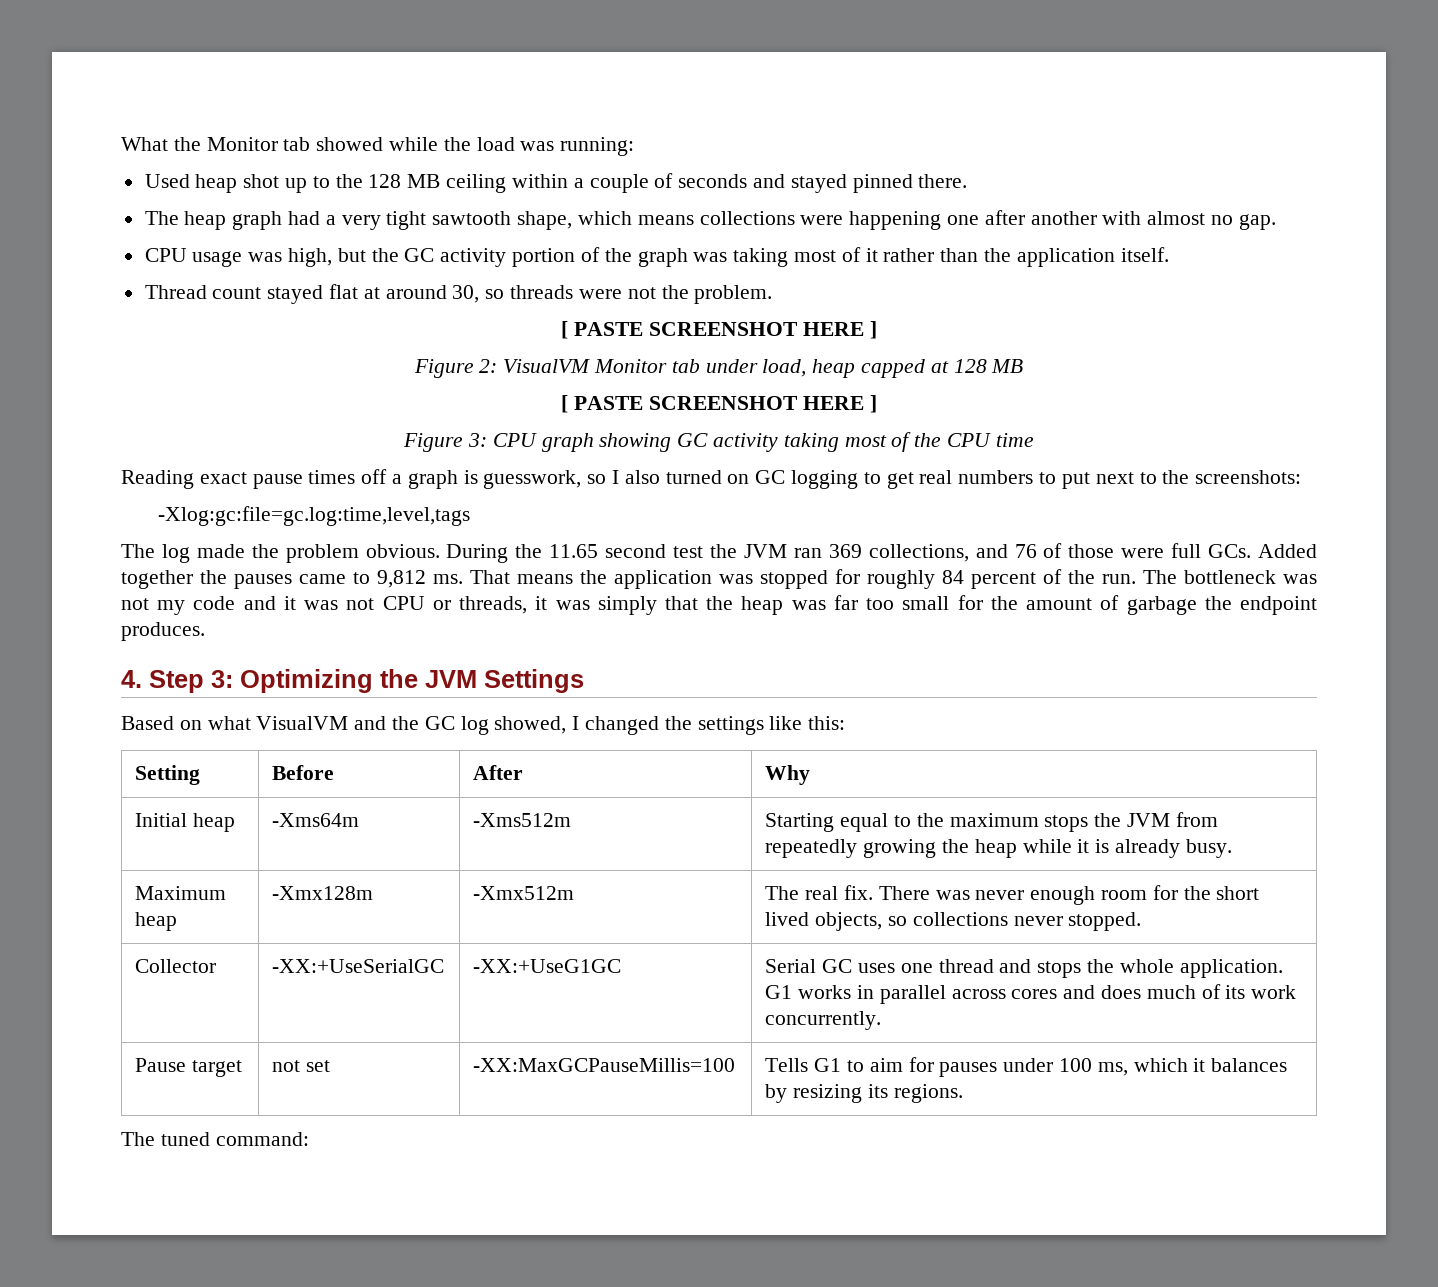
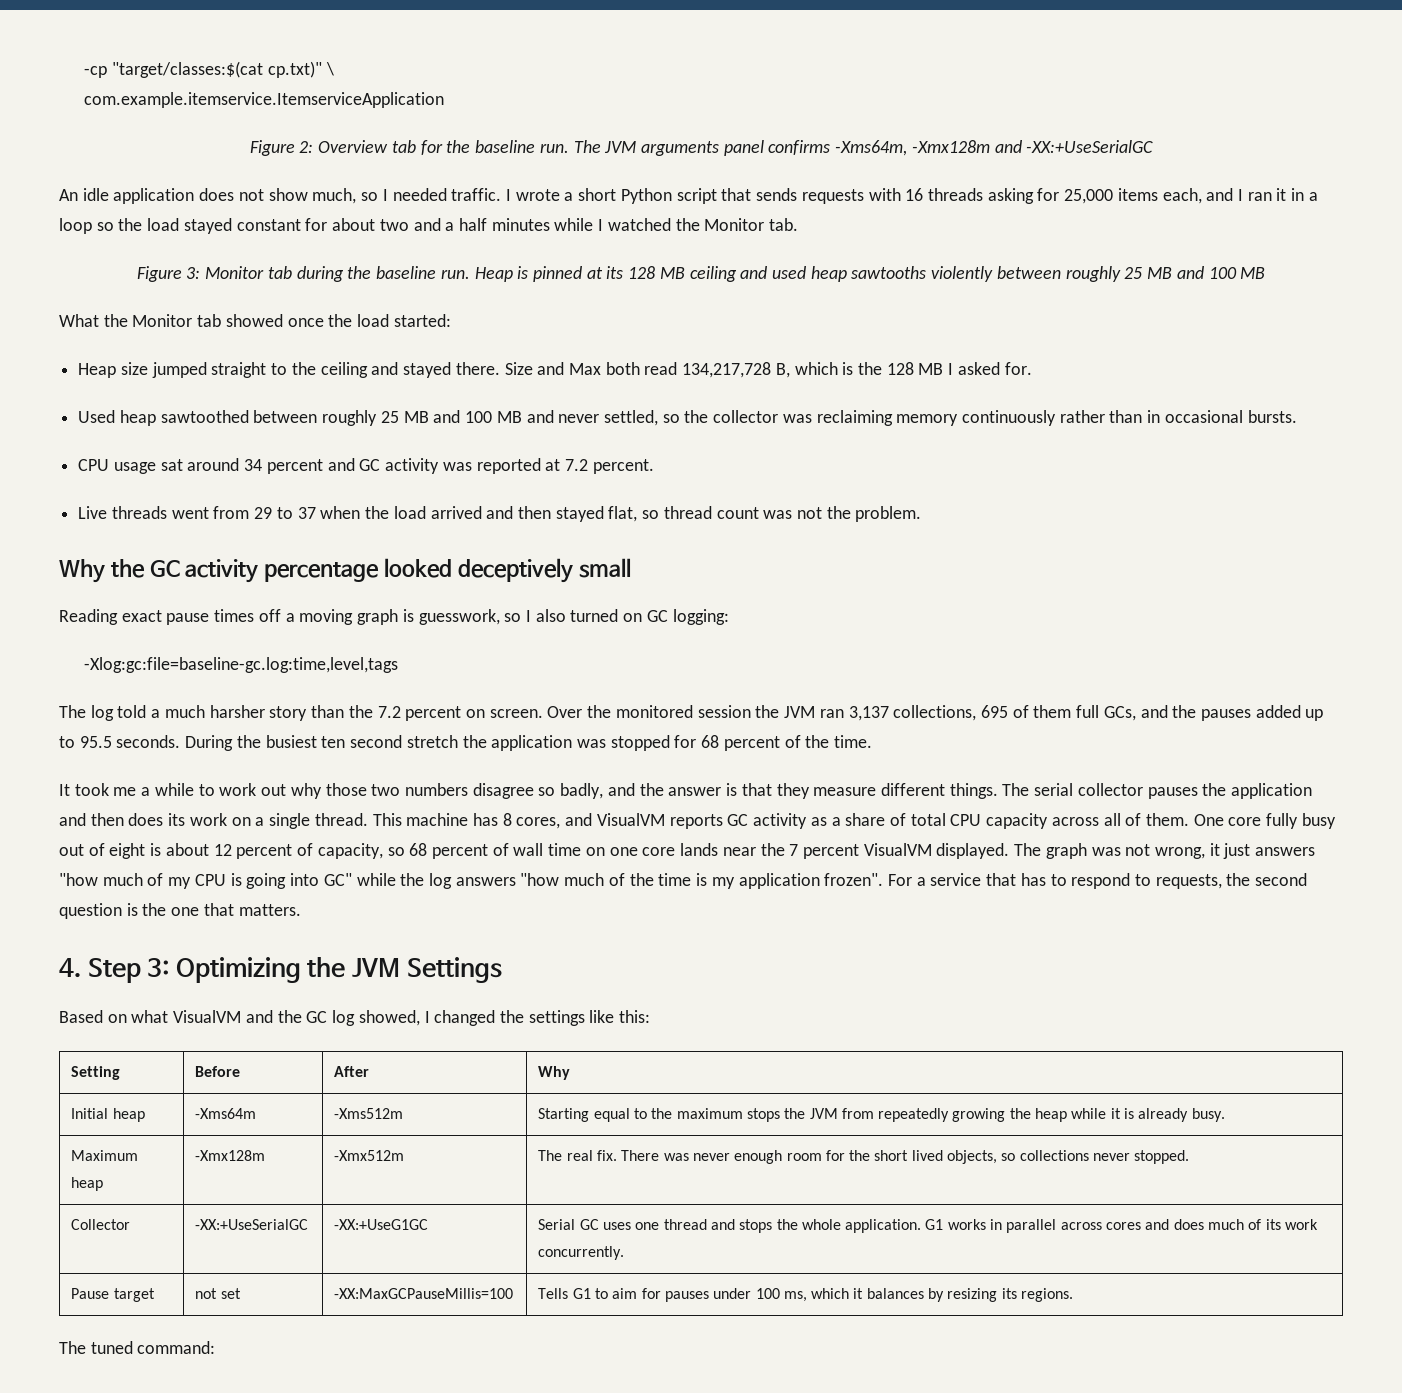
+ -cp "target/classes:$(cat cp.txt)" \
+ com.example.itemservice.ItemserviceApplication
+ Figure 2: Overview tab for the baseline run. The JVM arguments panel confirms -Xms64m, -Xmx128m and -XX:+UseSerialGC
+ An idle application does not show much, so I needed traffic. I wrote a short Python script that sends requests with 16 threads asking for 25,000 items each, and I ran it in a loop so the load stayed constant for about two and a half minutes while I watched the Monitor tab.
+ Figure 3: Monitor tab during the baseline run. Heap is pinned at its 128 MB ceiling and used heap sawtooths violently between roughly 25 MB and 100 MB
- What the Monitor tab showed while the load was running:
- Used heap shot up to the 128 MB ceiling within a couple of seconds and stayed pinned there.
- The heap graph had a very tight sawtooth shape, which means collections were happening one after another with almost no gap.
- CPU usage was high, but the GC activity portion of the graph was taking most of it rather than the application itself.
- Thread count stayed flat at around 30, so threads were not the problem.
- [ PASTE SCREENSHOT HERE ]
- Figure 2: VisualVM Monitor tab under load, heap capped at 128 MB
- [ PASTE SCREENSHOT HERE ]
- Figure 3: CPU graph showing GC activity taking most of the CPU time
+ What the Monitor tab showed once the load started:
+ Heap size jumped straight to the ceiling and stayed there. Size and Max both read 134,217,728 B, which is the 128 MB I asked for.
+ Used heap sawtoothed between roughly 25 MB and 100 MB and never settled, so the collector was reclaiming memory continuously rather than in occasional bursts.
+ CPU usage sat around 34 percent and GC activity was reported at 7.2 percent.
+ Live threads went from 29 to 37 when the load arrived and then stayed flat, so thread count was not the problem.
+ Why the GC activity percentage looked deceptively small
- Reading exact pause times off a graph is guesswork, so I also turned on GC logging to get real numbers to put next to the screenshots:
- -Xlog:gc:file=gc.log:time,level,tags
- The log made the problem obvious. During the 11.65 second test the JVM ran 369 collections, and 76 of those were full GCs. Added together the pauses came to 9,812 ms. That means the application was stopped for roughly 84 percent of the run. The bottleneck was not my code and it was not CPU or threads, it was simply that the heap was far too small for the amount of garbage the endpoint produces.
+ Reading exact pause times off a moving graph is guesswork, so I also turned on GC logging:
+ -Xlog:gc:file=baseline-gc.log:time,level,tags
+ The log told a much harsher story than the 7.2 percent on screen. Over the monitored session the JVM ran 3,137 collections, 695 of them full GCs, and the pauses added up to 95.5 seconds. During the busiest ten second stretch the application was stopped for 68 percent of the time.
+ It took me a while to work out why those two numbers disagree so badly, and the answer is that they measure different things. The serial collector pauses the application and then does its work on a single thread. This machine has 8 cores, and VisualVM reports GC activity as a share of total CPU capacity across all of them. One core fully busy out of eight is about 12 percent of capacity, so 68 percent of wall time on one core lands near the 7 percent VisualVM displayed. The graph was not wrong, it just answers "how much of my CPU is going into GC" while the log answers "how much of the time is my application frozen". For a service that has to respond to requests, the second question is the one that matters.

